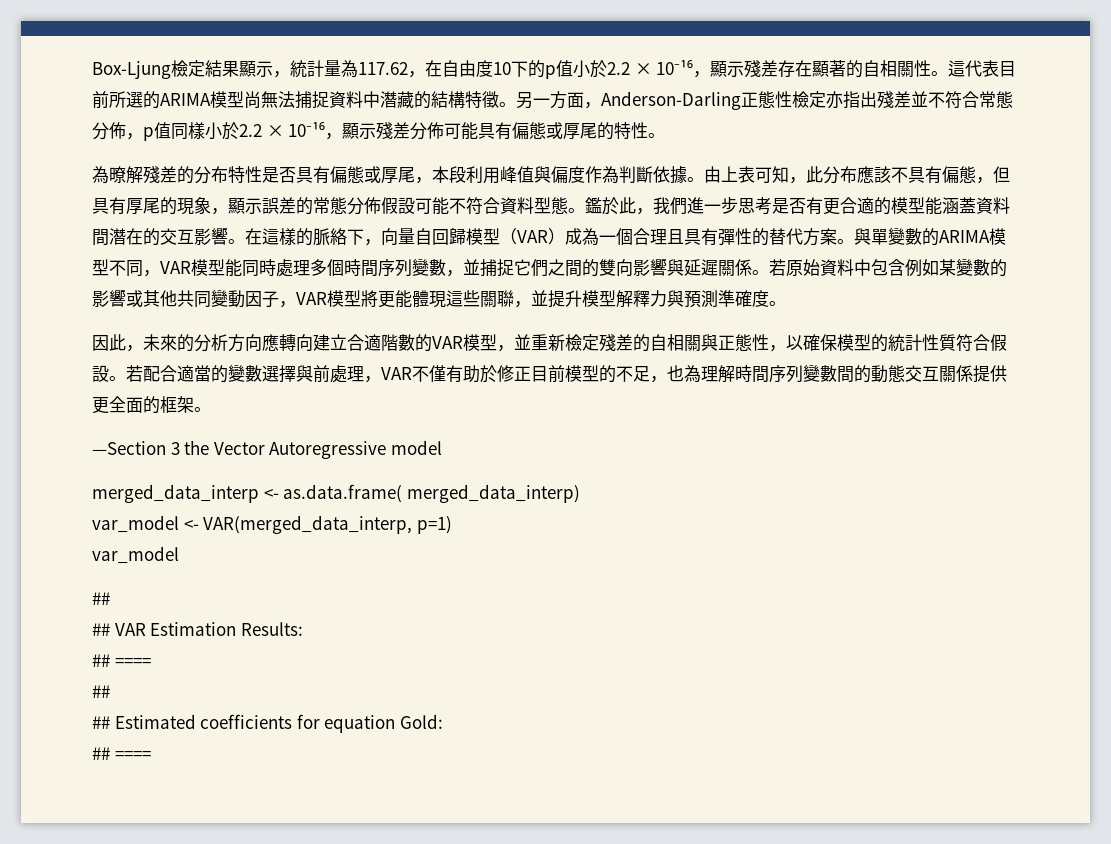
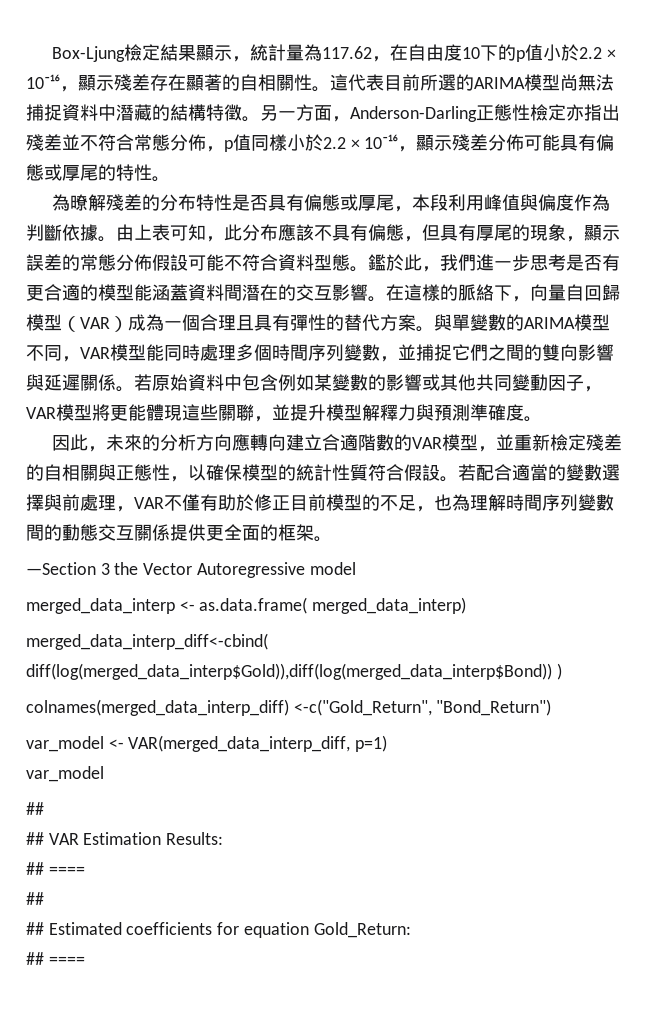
+ merged_data_interp_diff<-cbind( diff(log(merged_data_interp$Gold)),diff(log(merged_data_interp$Bond)) )
+ colnames(merged_data_interp_diff) <-c("Gold_Return", "Bond_Return")
- var_model <- VAR(merged_data_interp, p=1)
+ var_model <- VAR(merged_data_interp_diff, p=1)
- ## Estimated coefficients for equation Gold:
+ ## Estimated coefficients for equation Gold_Return:

